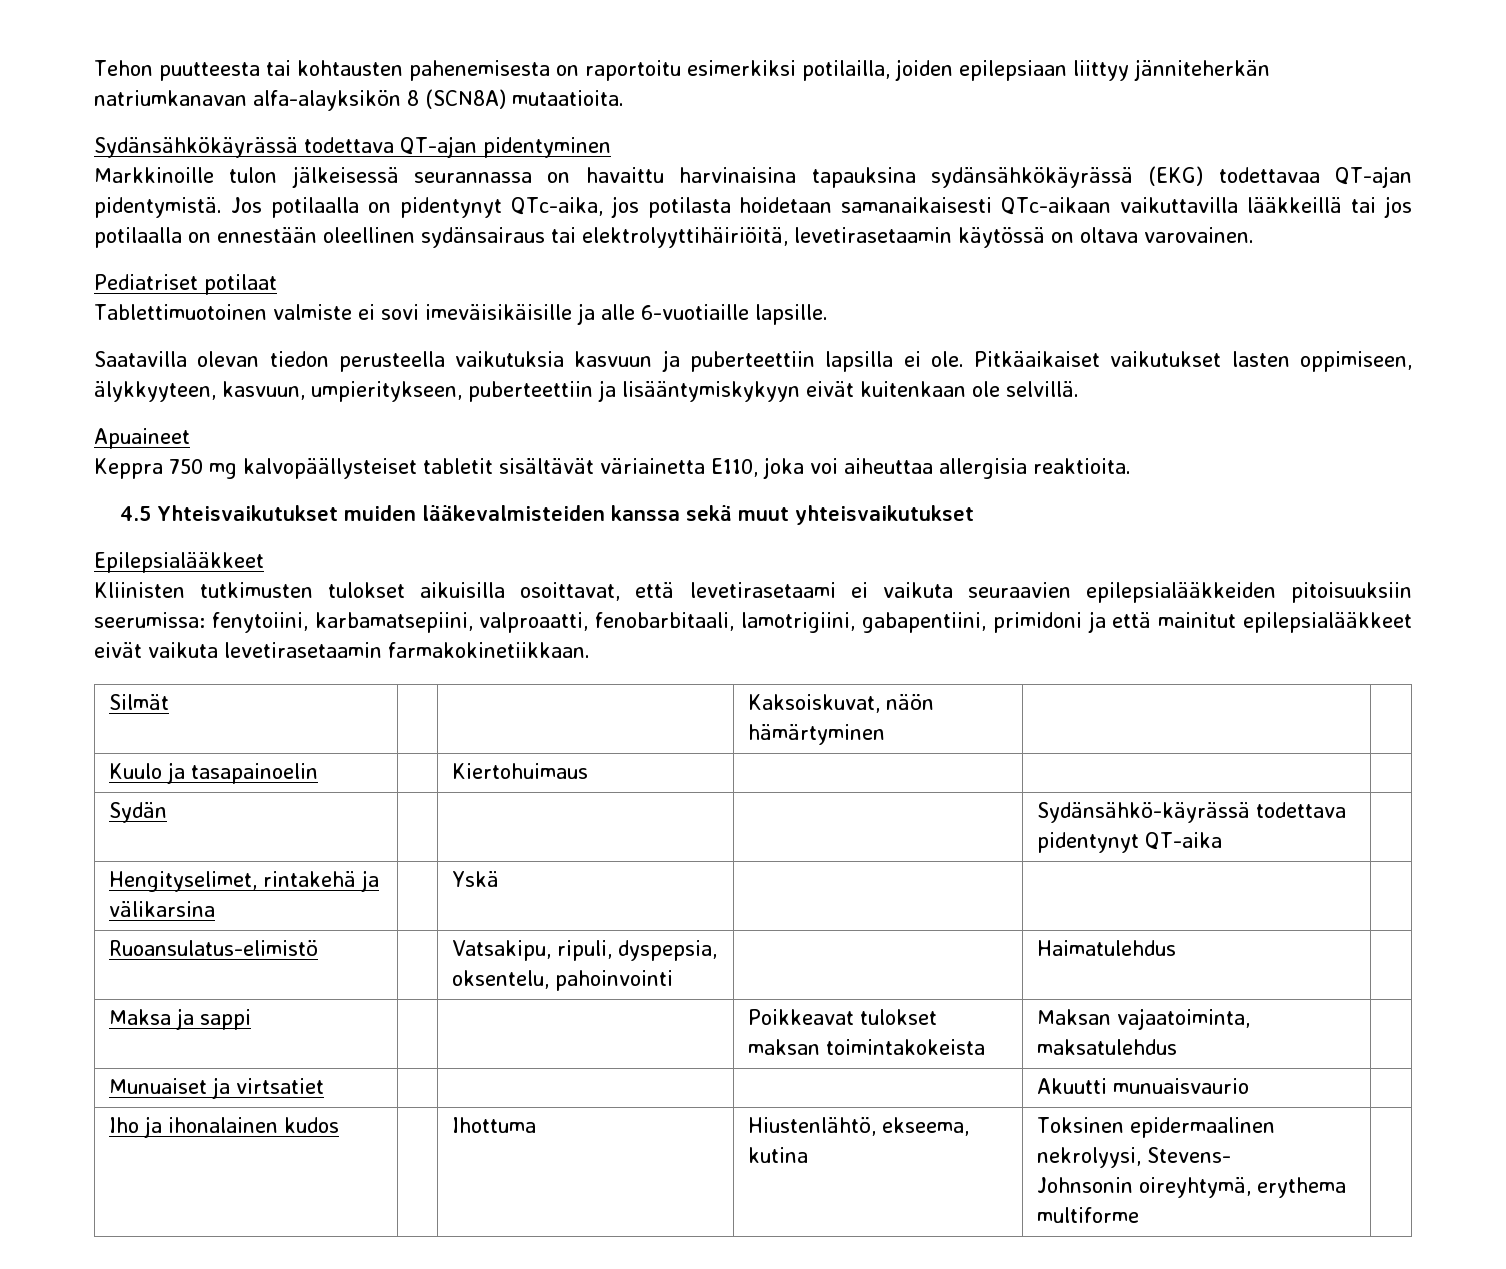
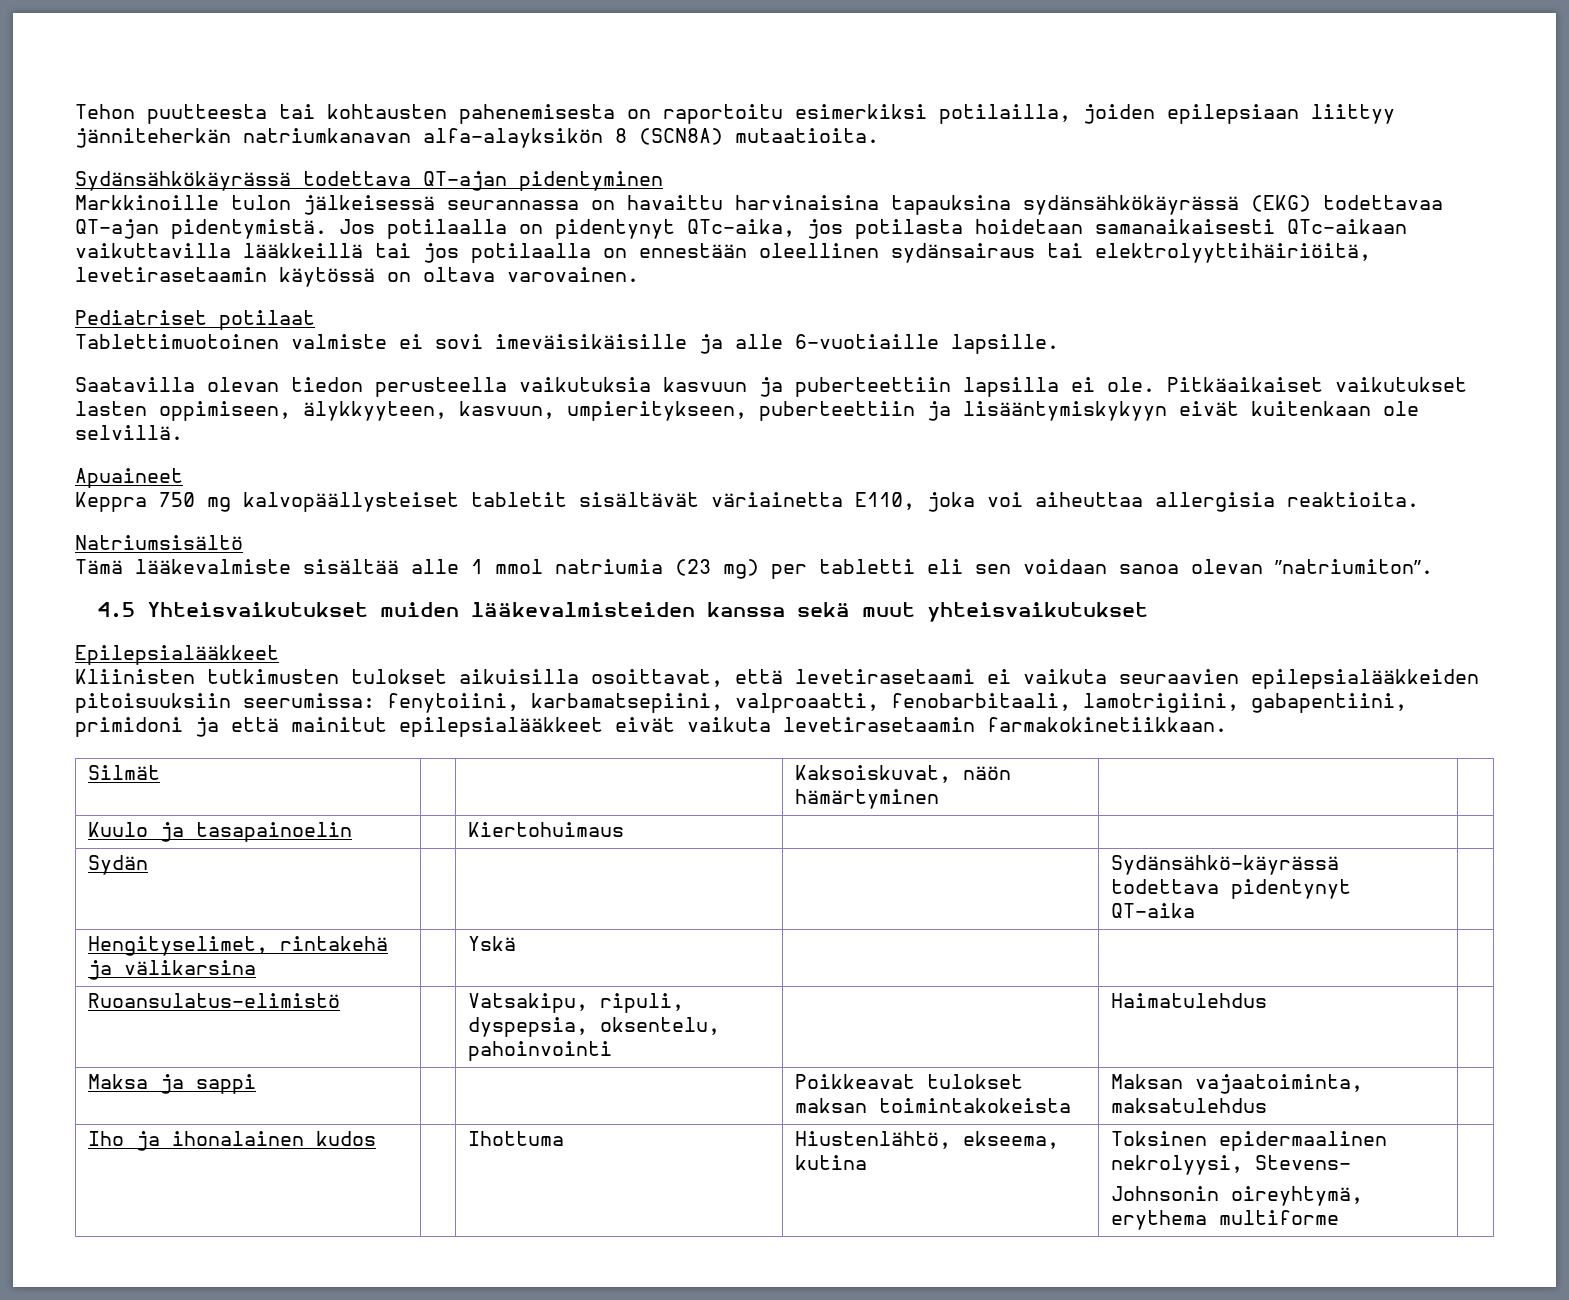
+ Natriumsisältö
+ Tämä lääkevalmiste sisältää alle 1 mmol natriumia (23 mg) per tabletti eli sen voidaan sanoa olevan ”natriumiton”.
- Munuaiset ja virtsatiet | | | | Akuutti munuaisvaurio |

